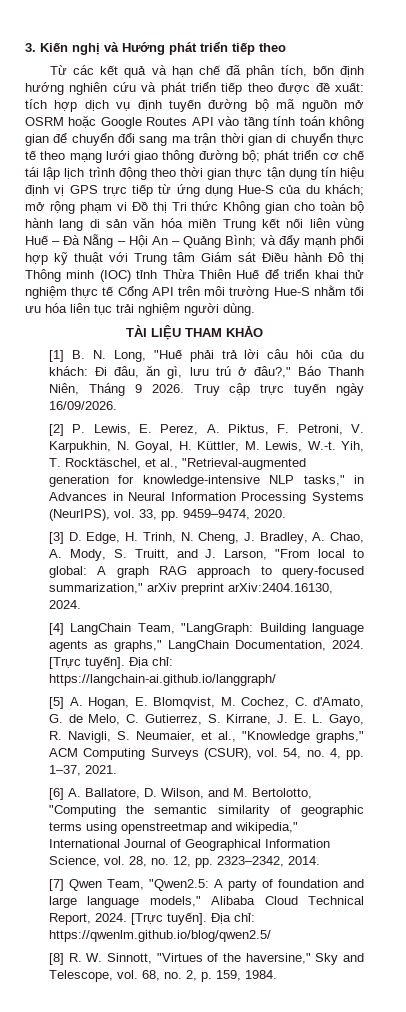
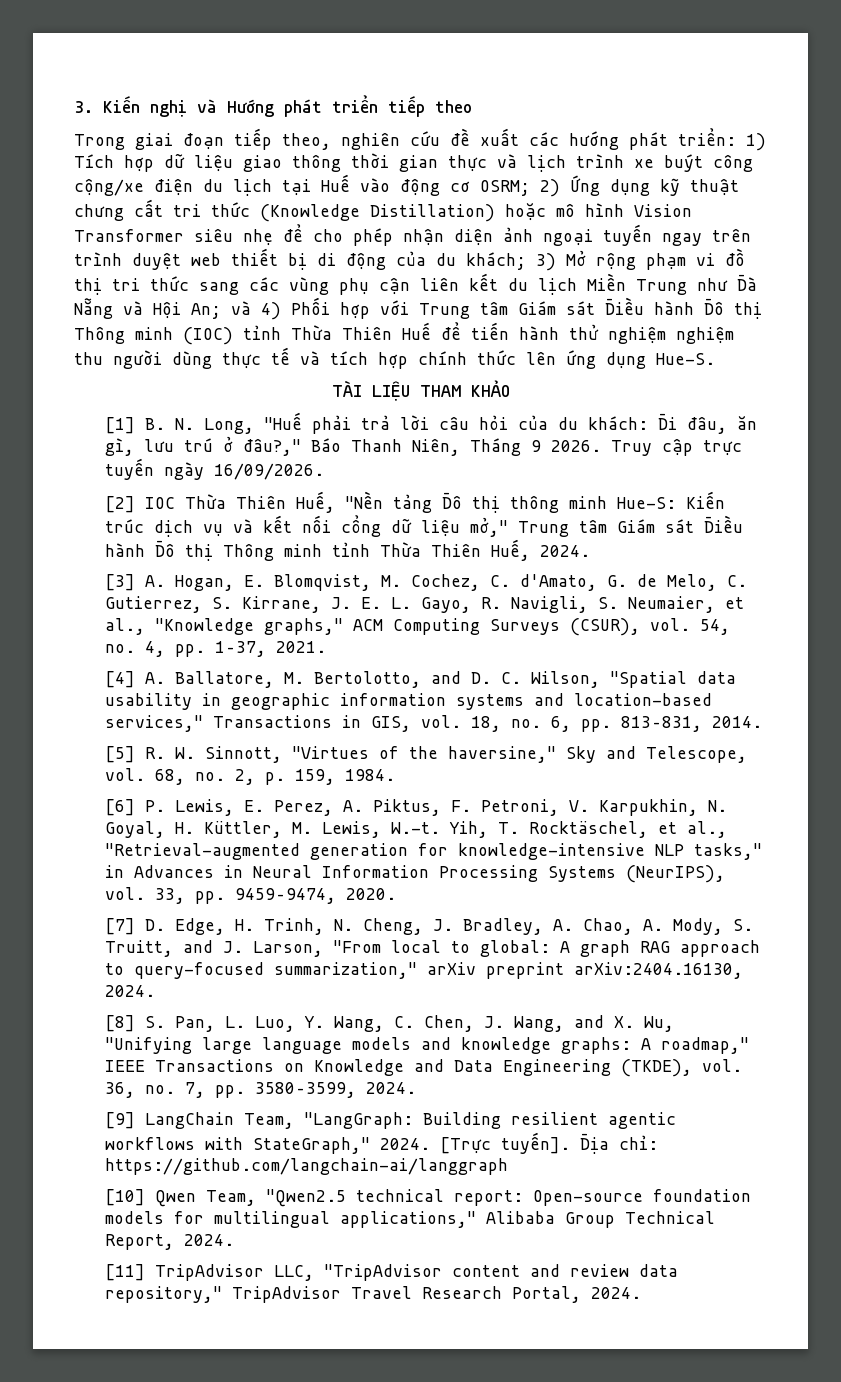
- Từ các kết quả và hạn chế đã phân tích, bốn định hướng nghiên cứu và phát triển tiếp theo được đề xuất: tích hợp dịch vụ định tuyến đường bộ mã nguồn mở OSRM hoặc Google Routes API vào tầng tính toán không gian để chuyển đổi sang ma trận thời gian di chuyển thực tế theo mạng lưới giao thông đường bộ; phát triển cơ chế tái lập lịch trình động theo thời gian thực tận dụng tín hiệu định vị GPS trực tiếp từ ứng dụng Hue-S của du khách; mở rộng phạm vi Đồ thị Tri thức Không gian cho toàn bộ hành lang di sản văn hóa miền Trung kết nối liên vùng Huế – Đà Nẵng – Hội An – Quảng Bình; và đẩy mạnh phối hợp kỹ thuật với Trung tâm Giám sát Điều hành Đô thị Thông minh (IOC) tỉnh Thừa Thiên Huế để triển khai thử nghiệm thực tế Cổng API trên môi trường Hue-S nhằm tối ưu hóa liên tục trải nghiệm người dùng.
+ Trong giai đoạn tiếp theo, nghiên cứu đề xuất các hướng phát triển: 1) Tích hợp dữ liệu giao thông thời gian thực và lịch trình xe buýt công cộng/xe điện du lịch tại Huế vào động cơ OSRM; 2) Ứng dụng kỹ thuật chưng cất tri thức (Knowledge Distillation) hoặc mô hình Vision Transformer siêu nhẹ để cho phép nhận diện ảnh ngoại tuyến ngay trên trình duyệt web thiết bị di động của du khách; 3) Mở rộng phạm vi đồ thị tri thức sang các vùng phụ cận liên kết du lịch Miền Trung như Đà Nẵng và Hội An; và 4) Phối hợp với Trung tâm Giám sát Điều hành Đô thị Thông minh (IOC) tỉnh Thừa Thiên Huế để tiến hành thử nghiệm nghiệm thu người dùng thực tế và tích hợp chính thức lên ứng dụng Hue-S.
- [2] P. Lewis, E. Perez, A. Piktus, F. Petroni, V. Karpukhin, N. Goyal, H. Küttler, M. Lewis, W.-t. Yih, T. Rocktäschel, et al., "Retrieval-augmented generation for knowledge-intensive NLP tasks," in Advances in Neural Information Processing Systems (NeurIPS), vol. 33, pp. 9459–9474, 2020.
+ [2] IOC Thừa Thiên Huế, "Nền tảng Đô thị thông minh Hue-S: Kiến trúc dịch vụ và kết nối cổng dữ liệu mở," Trung tâm Giám sát Điều hành Đô thị Thông minh tỉnh Thừa Thiên Huế, 2024.
+ [3] A. Hogan, E. Blomqvist, M. Cochez, C. d'Amato, G. de Melo, C. Gutierrez, S. Kirrane, J. E. L. Gayo, R. Navigli, S. Neumaier, et al., "Knowledge graphs," ACM Computing Surveys (CSUR), vol. 54, no. 4, pp. 1–37, 2021.
+ [4] A. Ballatore, M. Bertolotto, and D. C. Wilson, "Spatial data usability in geographic information systems and location-based services," Transactions in GIS, vol. 18, no. 6, pp. 813–831, 2014.
+ [5] R. W. Sinnott, "Virtues of the haversine," Sky and Telescope, vol. 68, no. 2, p. 159, 1984.
+ [6] P. Lewis, E. Perez, A. Piktus, F. Petroni, V. Karpukhin, N. Goyal, H. Küttler, M. Lewis, W.-t. Yih, T. Rocktäschel, et al., "Retrieval-augmented generation for knowledge-intensive NLP tasks," in Advances in Neural Information Processing Systems (NeurIPS), vol. 33, pp. 9459–9474, 2020.
- [3] D. Edge, H. Trinh, N. Cheng, J. Bradley, A. Chao, A. Mody, S. Truitt, and J. Larson, "From local to global: A graph RAG approach to query-focused summarization," arXiv preprint arXiv:2404.16130, 2024.
+ [7] D. Edge, H. Trinh, N. Cheng, J. Bradley, A. Chao, A. Mody, S. Truitt, and J. Larson, "From local to global: A graph RAG approach to query-focused summarization," arXiv preprint arXiv:2404.16130, 2024.
- [4] LangChain Team, "LangGraph: Building language agents as graphs," LangChain Documentation, 2024. [Trực tuyến]. Địa chỉ: https://langchain-ai.github.io/langgraph/
- [5] A. Hogan, E. Blomqvist, M. Cochez, C. d'Amato, G. de Melo, C. Gutierrez, S. Kirrane, J. E. L. Gayo, R. Navigli, S. Neumaier, et al., "Knowledge graphs," ACM Computing Surveys (CSUR), vol. 54, no. 4, pp. 1–37, 2021.
- [6] A. Ballatore, D. Wilson, and M. Bertolotto, "Computing the semantic similarity of geographic terms using openstreetmap and wikipedia," International Journal of Geographical Information Science, vol. 28, no. 12, pp. 2323–2342, 2014.
- [7] Qwen Team, "Qwen2.5: A party of foundation and large language models," Alibaba Cloud Technical Report, 2024. [Trực tuyến]. Địa chỉ: https://qwenlm.github.io/blog/qwen2.5/
- [8] R. W. Sinnott, "Virtues of the haversine," Sky and Telescope, vol. 68, no. 2, p. 159, 1984.
+ [8] S. Pan, L. Luo, Y. Wang, C. Chen, J. Wang, and X. Wu, "Unifying large language models and knowledge graphs: A roadmap," IEEE Transactions on Knowledge and Data Engineering (TKDE), vol. 36, no. 7, pp. 3580–3599, 2024.
+ [9] LangChain Team, "LangGraph: Building resilient agentic workflows with StateGraph," 2024. [Trực tuyến]. Địa chỉ: https://github.com/langchain-ai/langgraph
+ [10] Qwen Team, "Qwen2.5 technical report: Open-source foundation models for multilingual applications," Alibaba Group Technical Report, 2024.
+ [11] TripAdvisor LLC, "TripAdvisor content and review data repository," TripAdvisor Travel Research Portal, 2024.

